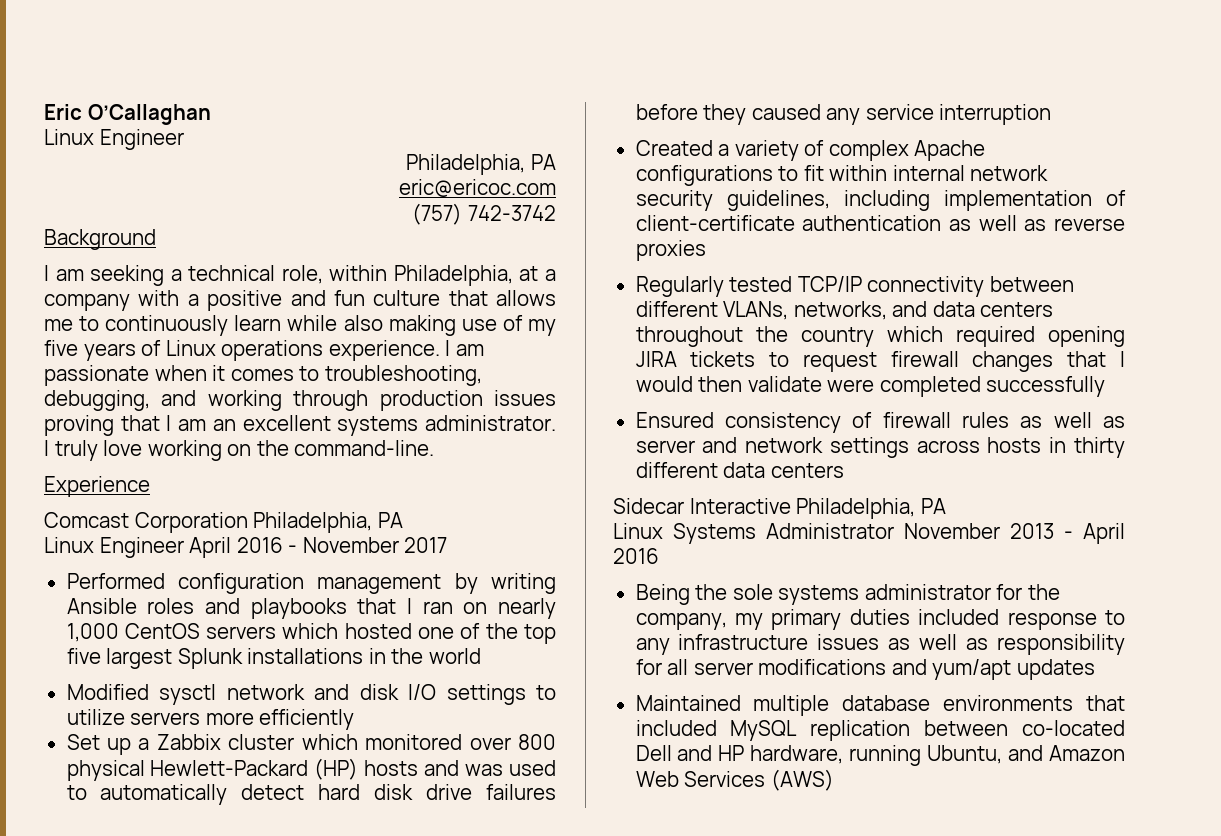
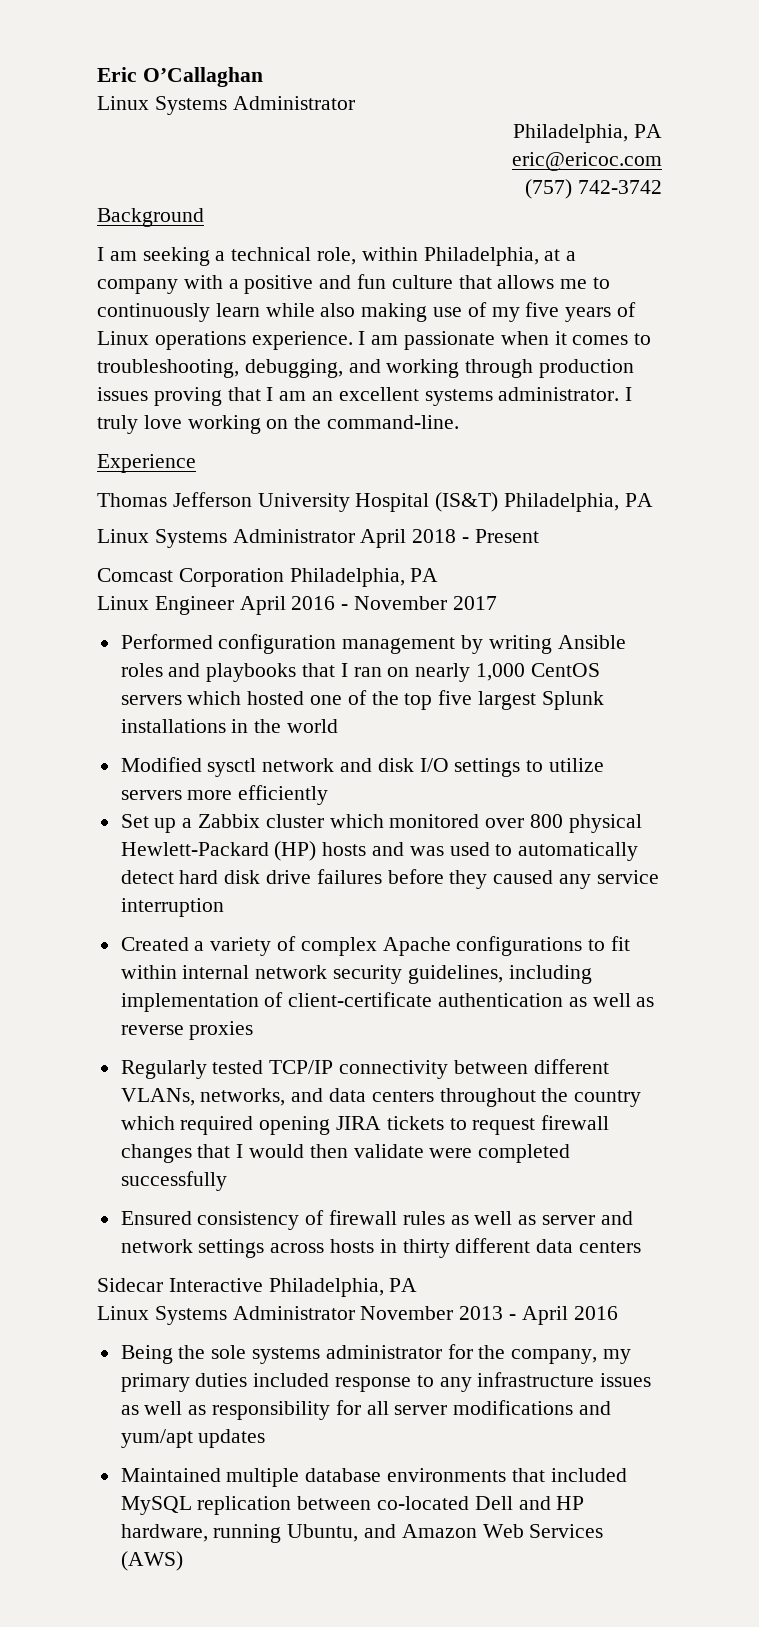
  Eric O’Callaghan
- Linux Engineer
+ Linux Systems Administrator
+ Thomas Jefferson University Hospital (IS&T) Philadelphia, PA
+ Linux Systems Administrator April 2018 - Present

